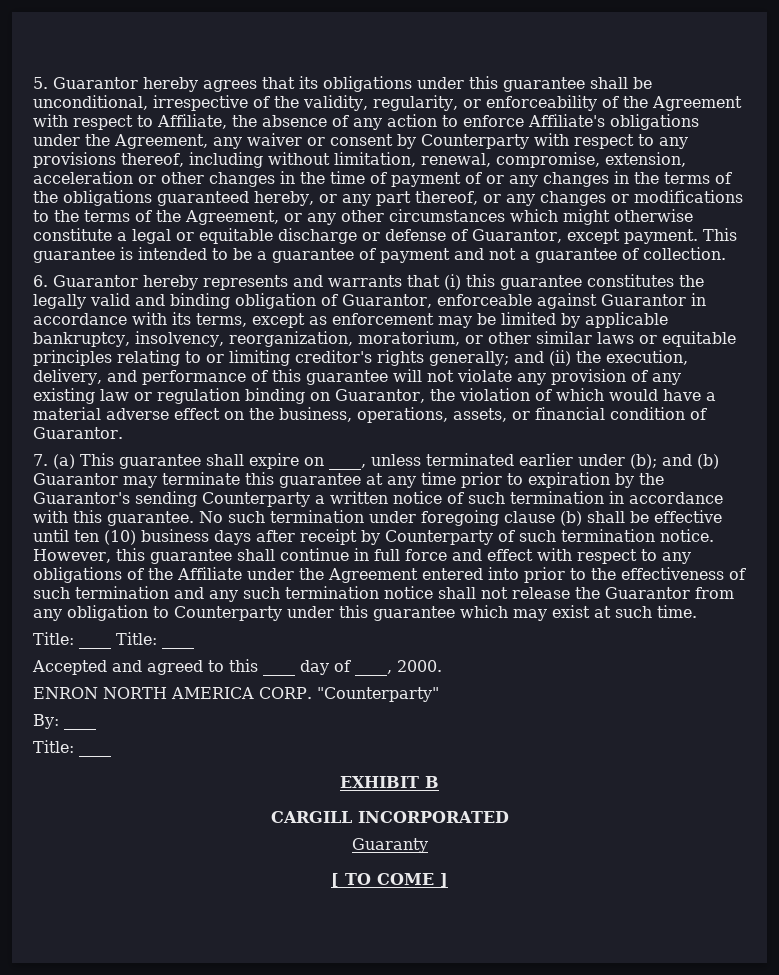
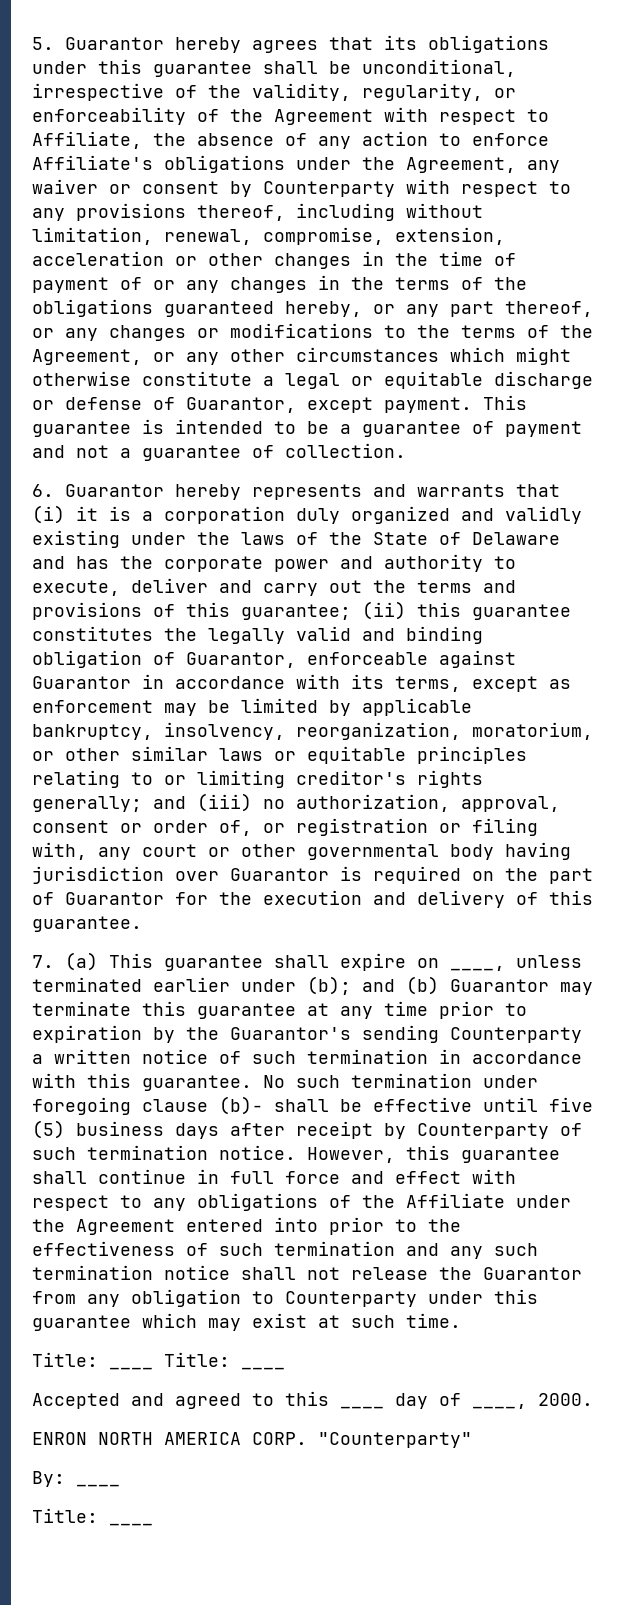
- 6. Guarantor hereby represents and warrants that (i) this guarantee constitutes the legally valid and binding obligation of Guarantor, enforceable against Guarantor in accordance with its terms, except as enforcement may be limited by applicable bankruptcy, insolvency, reorganization, moratorium, or other similar laws or equitable principles relating to or limiting creditor's rights generally; and (ii) the execution, delivery, and performance of this guarantee will not violate any provision of any existing law or regulation binding on Guarantor, the violation of which would have a material adverse effect on the business, operations, assets, or financial condition of Guarantor.
+ 6. Guarantor hereby represents and warrants that (i) it is a corporation duly organized and validly existing under the laws of the State of Delaware and has the corporate power and authority to execute, deliver and carry out the terms and provisions of this guarantee; (ii) this guarantee constitutes the legally valid and binding obligation of Guarantor, enforceable against Guarantor in accordance with its terms, except as enforcement may be limited by applicable bankruptcy, insolvency, reorganization, moratorium, or other similar laws or equitable principles relating to or limiting creditor's rights generally; and (iii) no authorization, approval, consent or order of, or registration or filing with, any court or other governmental body having jurisdiction over Guarantor is required on the part of Guarantor for the execution and delivery of this guarantee.
- No such termination under foregoing clause (b) shall be effective until ten (10) business days after receipt by Counterparty of such termination notice.
+ No such termination under foregoing clause (b)- shall be effective until five (5) business days after receipt by Counterparty of such termination notice.
- EXHIBIT B
- CARGILL INCORPORATED
- Guaranty
- [ TO COME ]

